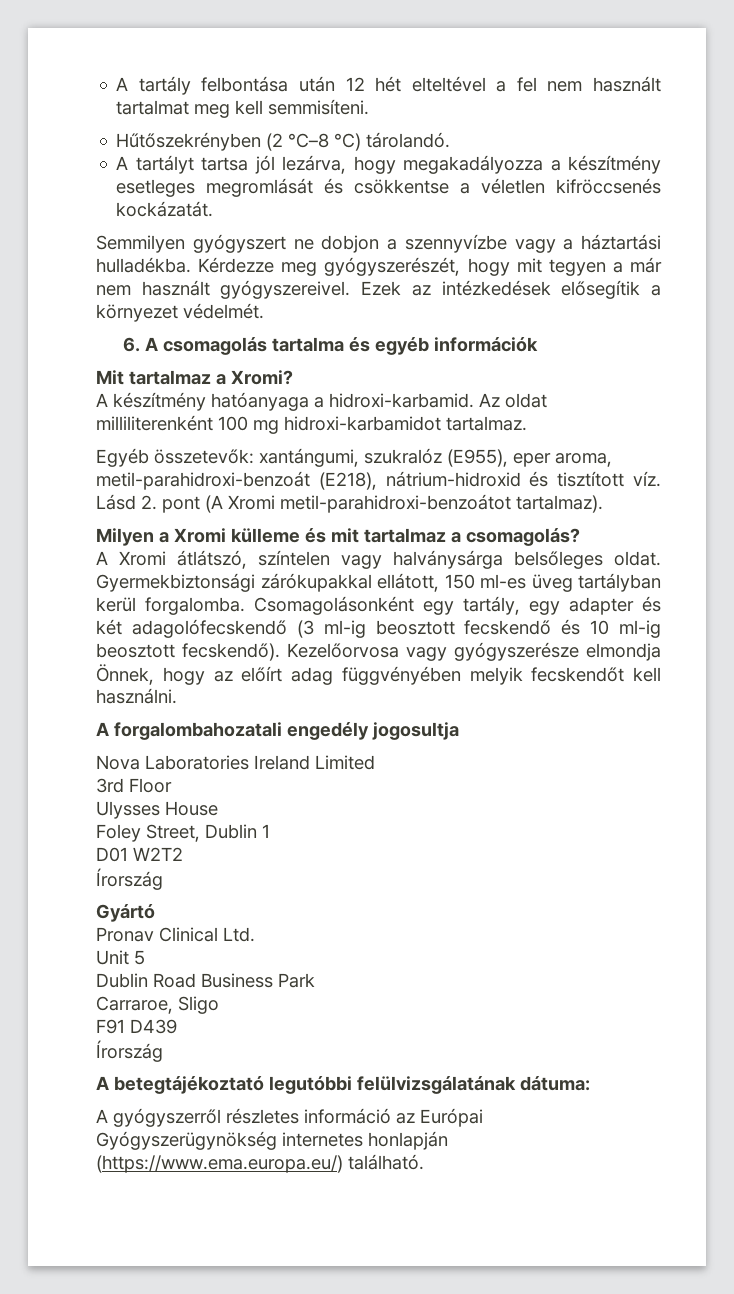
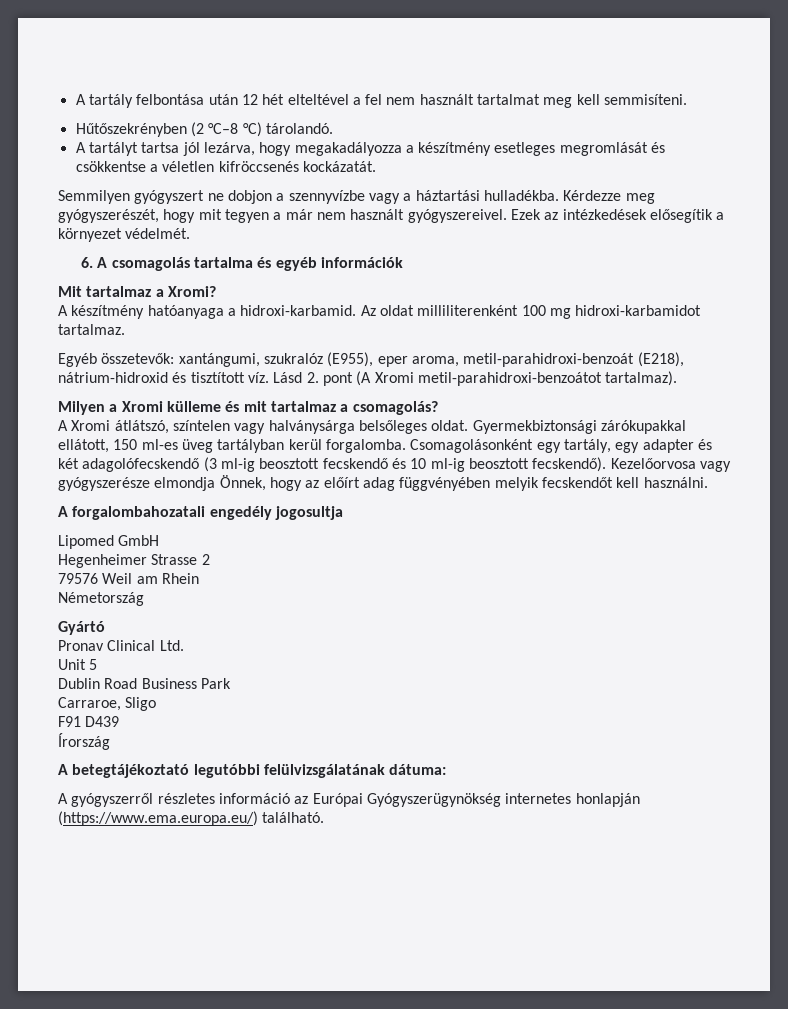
- Nova Laboratories Ireland Limited
- 3rd Floor
- Ulysses House
- Foley Street, Dublin 1
- D01 W2T2
- Írország
+ Lipomed GmbH
+ Hegenheimer Strasse 2
+ 79576 Weil am Rhein
+ Németország

